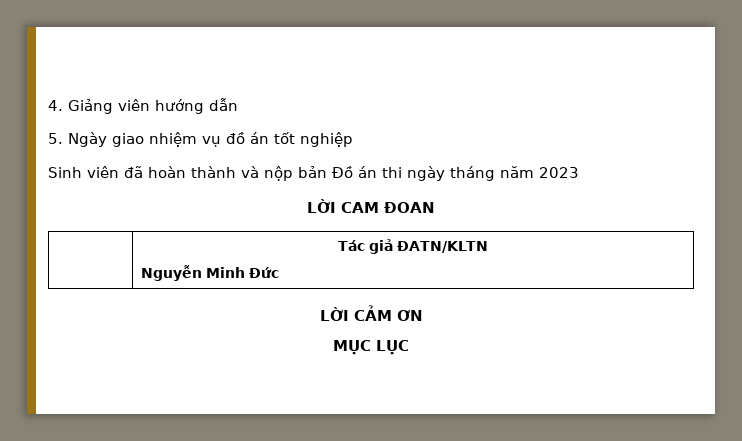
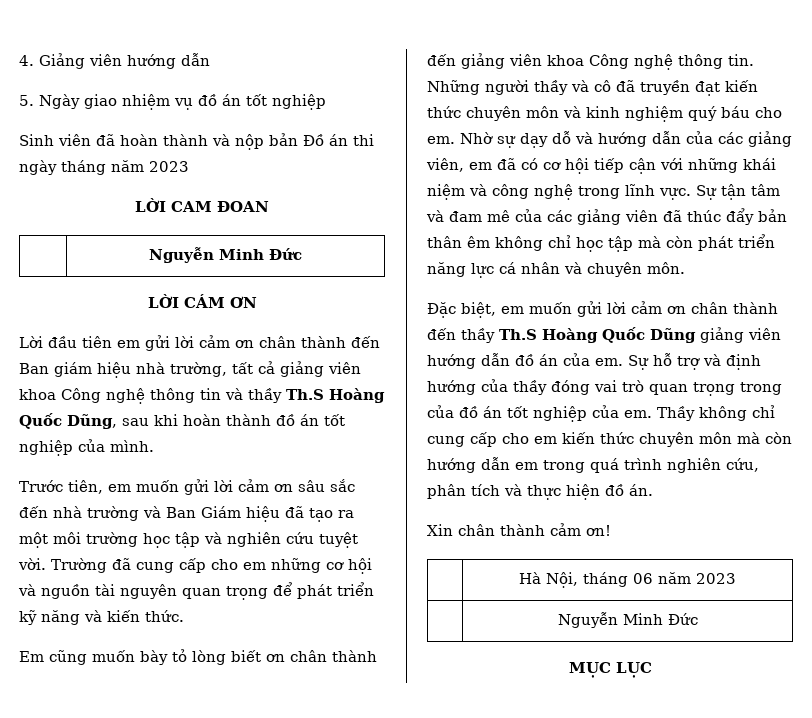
  LỜI CAM ĐOAN
- | Tác giả ĐATN/KLTN
- Nguyễn Minh Đức
+ | Nguyễn Minh Đức
- LỜI CẢM ƠN
+ LỜI CÁM ƠN
+ Lời đầu tiên em gửi lời cảm ơn chân thành đến Ban giám hiệu nhà trường, tất cả giảng viên khoa Công nghệ thông tin và thầy Th.S Hoàng Quốc Dũng, sau khi hoàn thành đồ án tốt nghiệp của mình.
+ Trước tiên, em muốn gửi lời cảm ơn sâu sắc đến nhà trường và Ban Giám hiệu đã tạo ra một môi trường học tập và nghiên cứu tuyệt vời. Trường đã cung cấp cho em những cơ hội và nguồn tài nguyên quan trọng để phát triển kỹ năng và kiến thức.
+ Em cũng muốn bày tỏ lòng biết ơn chân thành đến giảng viên khoa Công nghệ thông tin. Những người thầy và cô đã truyền đạt kiến thức chuyên môn và kinh nghiệm quý báu cho em. Nhờ sự dạy dỗ và hướng dẫn của các giảng viên, em đã có cơ hội tiếp cận với những khái niệm và công nghệ trong lĩnh vực. Sự tận tâm và đam mê của các giảng viên đã thúc đẩy bản thân êm không chỉ học tập mà còn phát triển năng lực cá nhân và chuyên môn.
+ Đặc biệt, em muốn gửi lời cảm ơn chân thành đến thầy Th.S Hoàng Quốc Dũng giảng viên hướng dẫn đồ án của em. Sự hỗ trợ và định hướng của thầy đóng vai trò quan trọng trong của đồ án tốt nghiệp của em. Thầy không chỉ cung cấp cho em kiến thức chuyên môn mà còn hướng dẫn em trong quá trình nghiên cứu, phân tích và thực hiện đồ án.
+ Xin chân thành cảm ơn!
+ | Hà Nội, tháng 06 năm 2023
+ | Nguyễn Minh Đức

